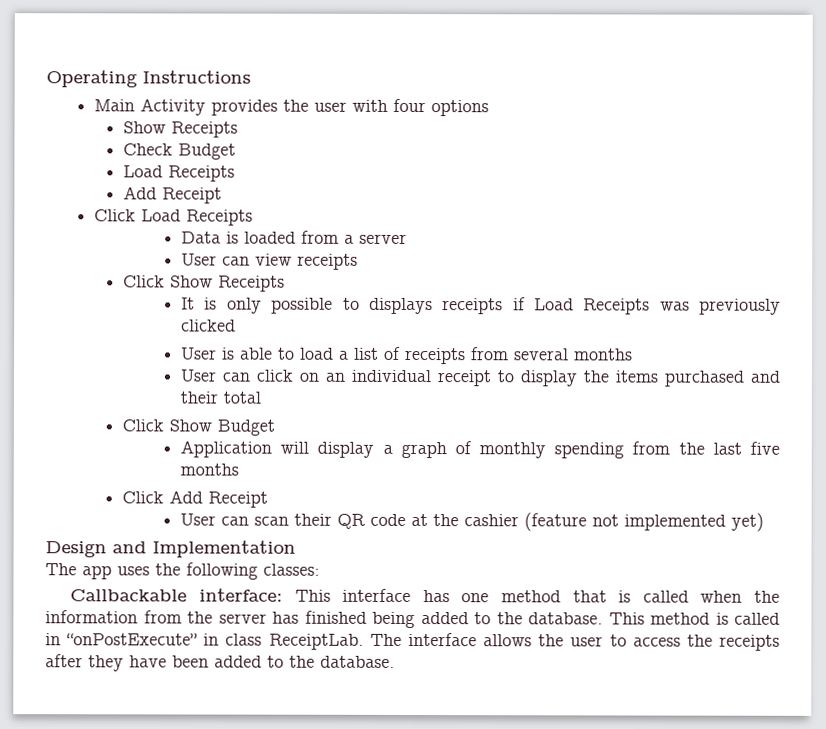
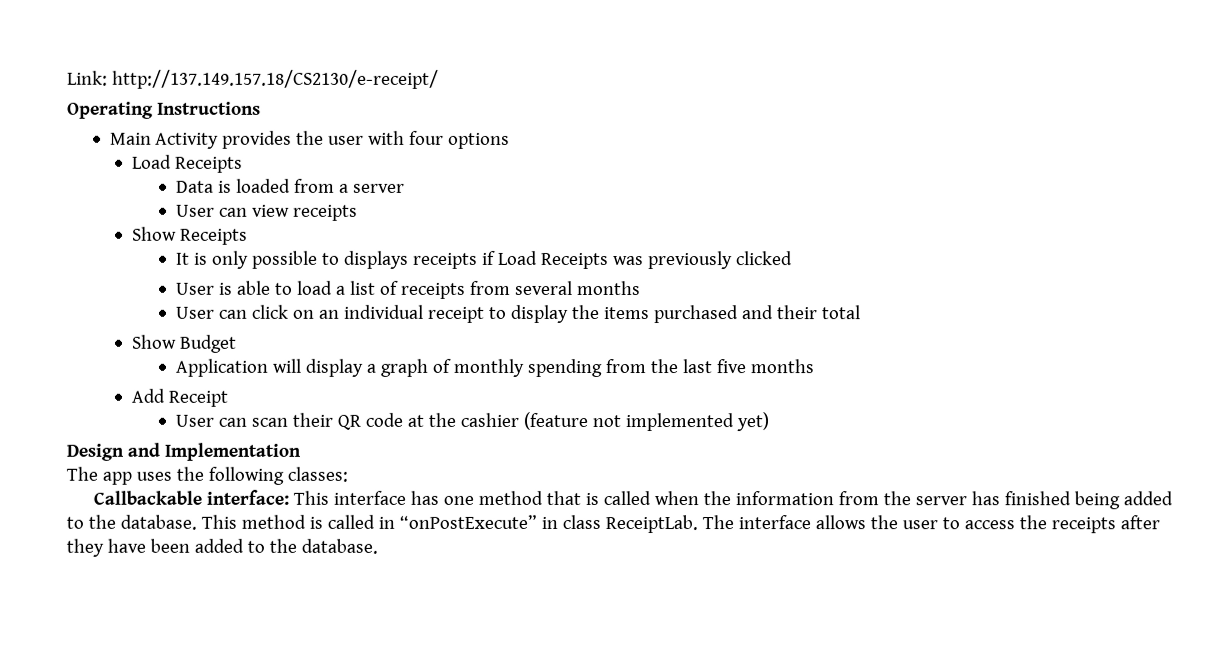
+ Link: http://137.149.157.18/CS2130/e-receipt/
  Main Activity provides the user with four options
- Show Receipts
- Check Budget
  Load Receipts
- Add Receipt
- Click Load Receipts
- Click Show Receipts
+ Show Receipts
- Click Show Budget
+ Show Budget
- Click Add Receipt
+ Add Receipt

